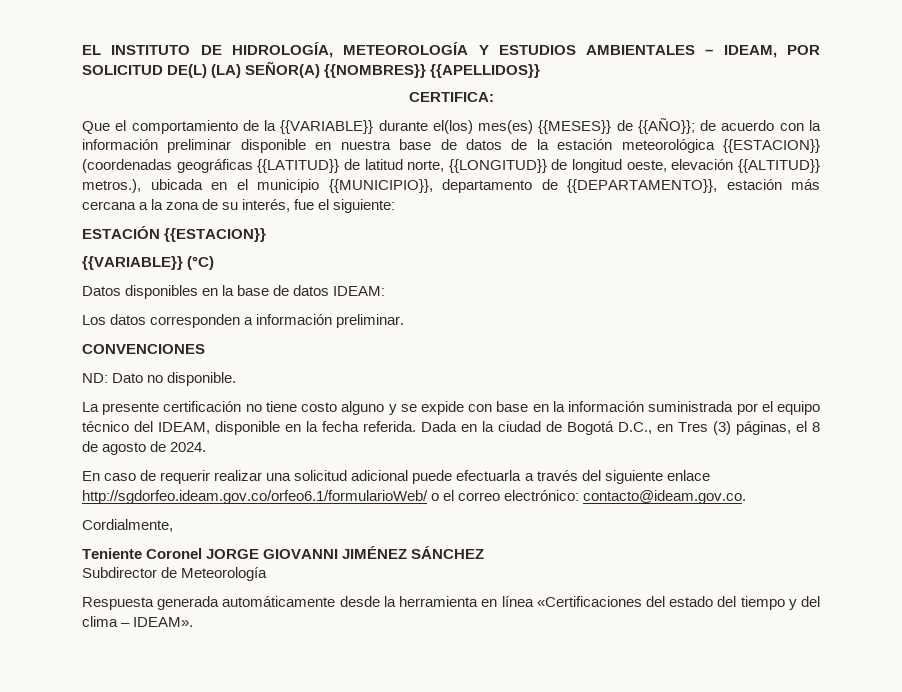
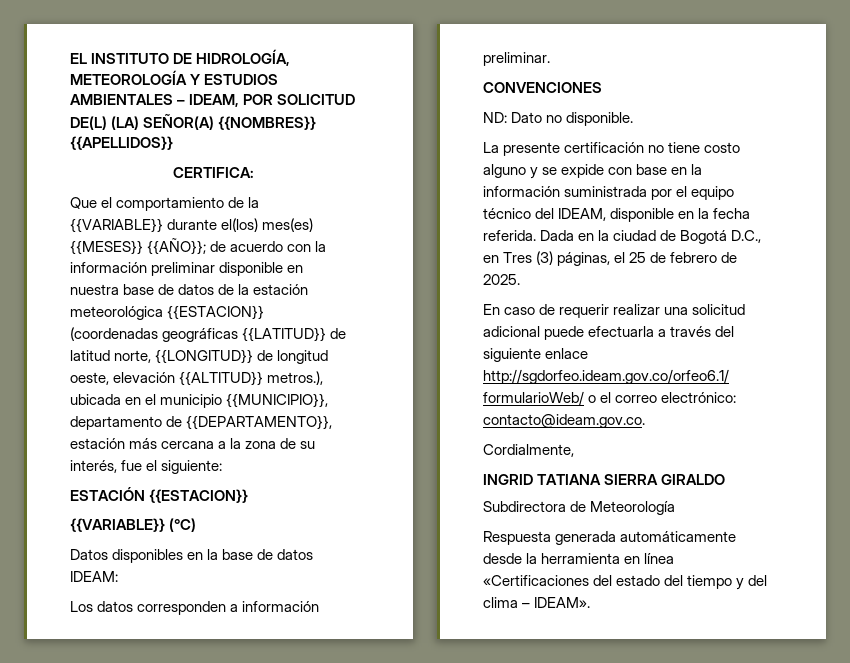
- Que el comportamiento de la {{VARIABLE}} durante el(los) mes(es) {{MESES}} de {{AÑO}};
+ Que el comportamiento de la {{VARIABLE}} durante el(los) mes(es) {{MESES}} {{AÑO}};
- Dada en la ciudad de Bogotá D.C., en Tres (3) páginas, el 8 de agosto de 2024.
+ Dada en la ciudad de Bogotá D.C., en Tres (3) páginas, el 25 de febrero de 2025.
- Teniente Coronel JORGE GIOVANNI JIMÉNEZ SÁNCHEZ
- Subdirector de Meteorología
+ INGRID TATIANA SIERRA GIRALDO
+ Subdirectora de Meteorología

